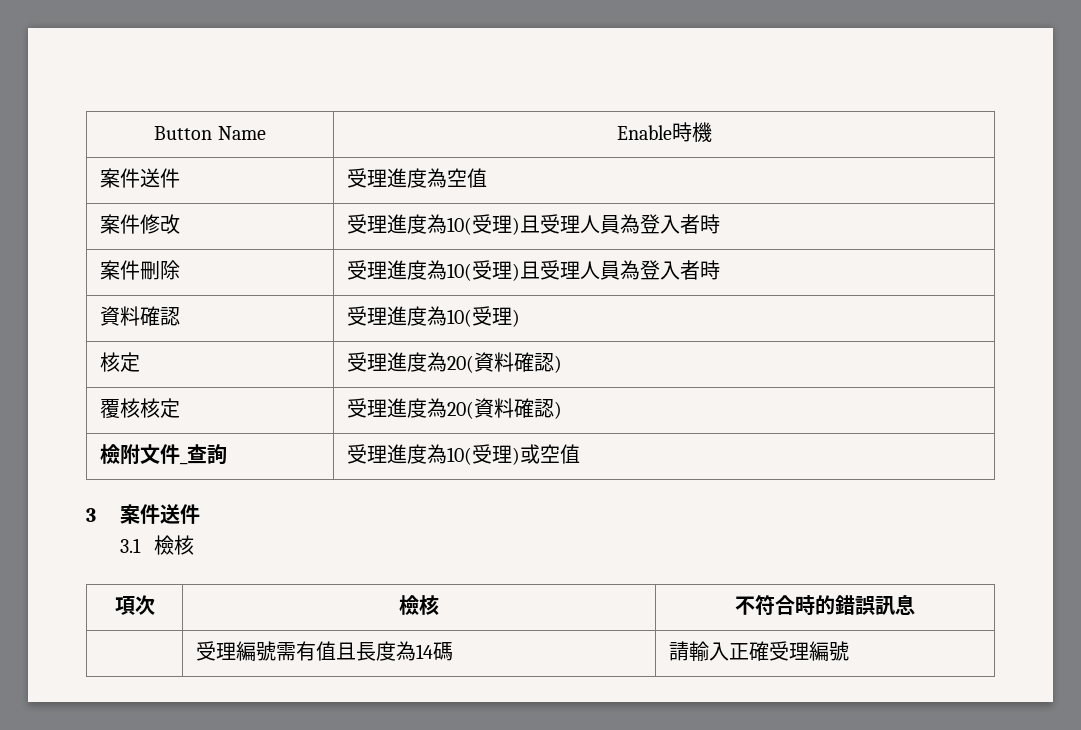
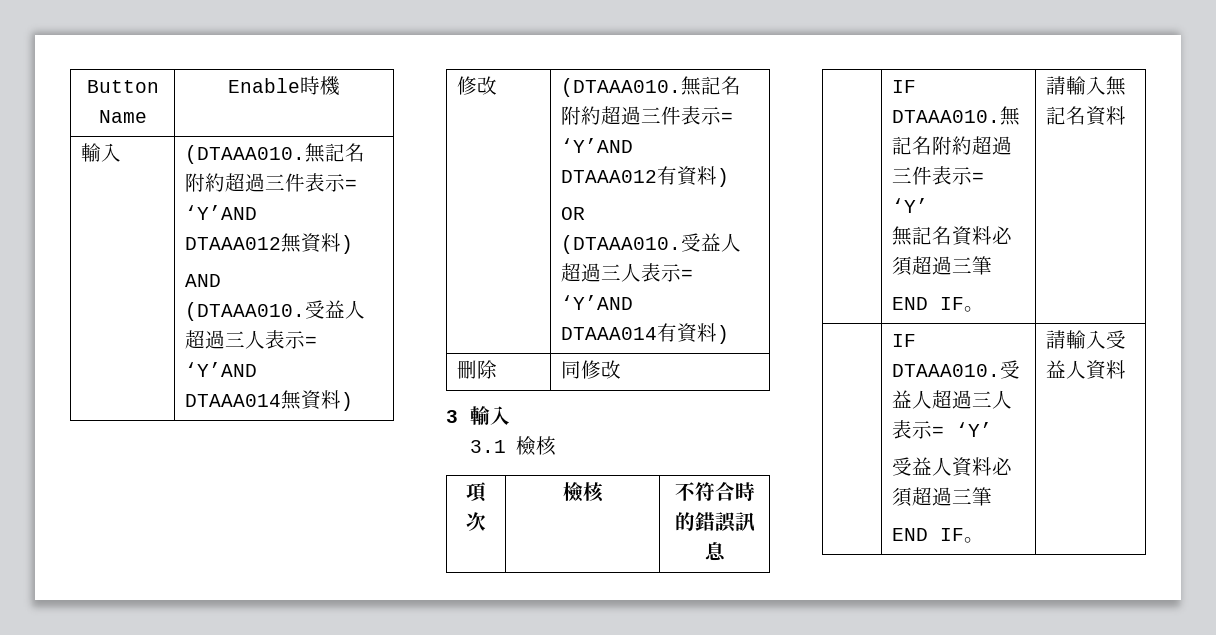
- 案件送件 | 受理進度為空值
- 案件修改 | 受理進度為10(受理)且受理人員為登入者時
- 案件刪除 | 受理進度為10(受理)且受理人員為登入者時
- 資料確認 | 受理進度為10(受理)
- 核定 | 受理進度為20(資料確認)
- 覆核核定 | 受理進度為20(資料確認)
- 檢附文件_查詢 | 受理進度為10(受理)或空值
+ 輸入 | (DTAAA010.無記名附約超過三件表示= ‘Y’AND
+ DTAAA012無資料)
+ AND
+ (DTAAA010.受益人超過三人表示= ‘Y’AND
+ DTAAA014無資料)
+ 修改 | (DTAAA010.無記名附約超過三件表示= ‘Y’AND
+ DTAAA012有資料)
+ OR
+ (DTAAA010.受益人超過三人表示= ‘Y’AND
+ DTAAA014有資料)
+ 刪除 | 同修改
- 3案件送件
+ 3輸入
- | 受理編號需有值且長度為14碼 | 請輸入正確受理編號
+ | IF DTAAA010.無記名附約超過三件表示= ‘Y’
+ 無記名資料必須超過三筆
+ END IF。 | 請輸入無記名資料
+ | IF DTAAA010.受益人超過三人表示= ‘Y’
+ 受益人資料必須超過三筆
+ END IF。 | 請輸入受益人資料

